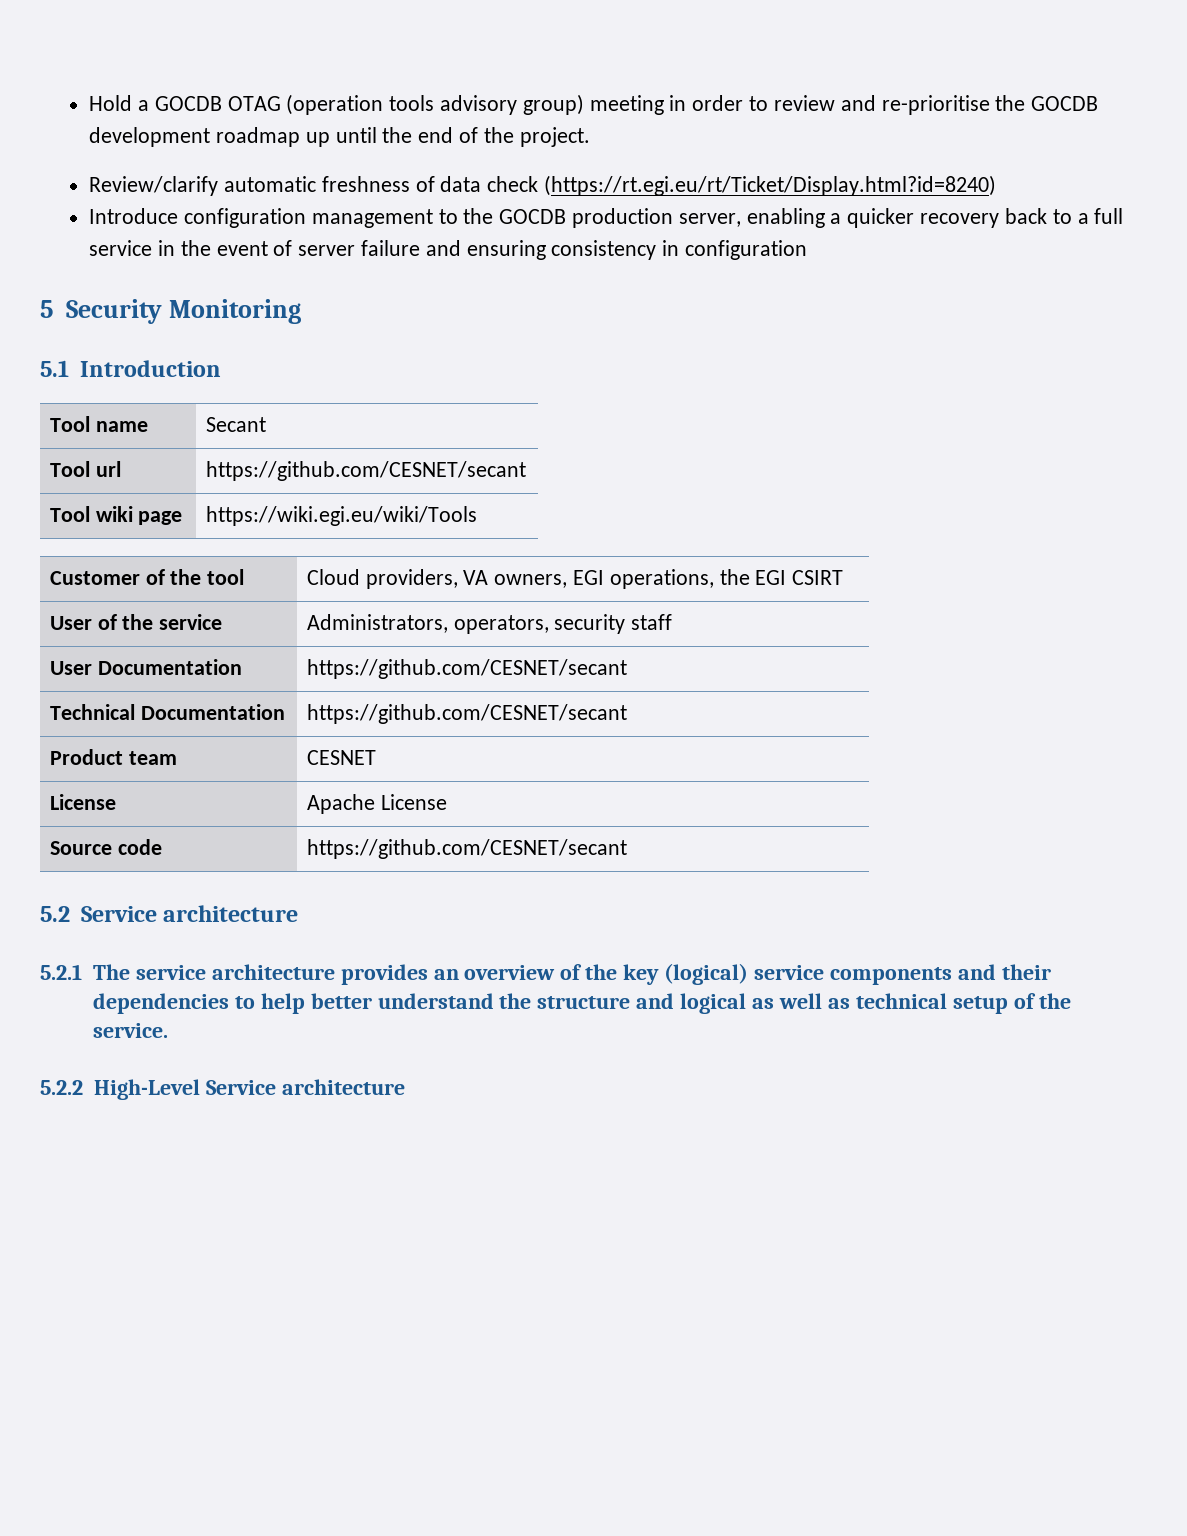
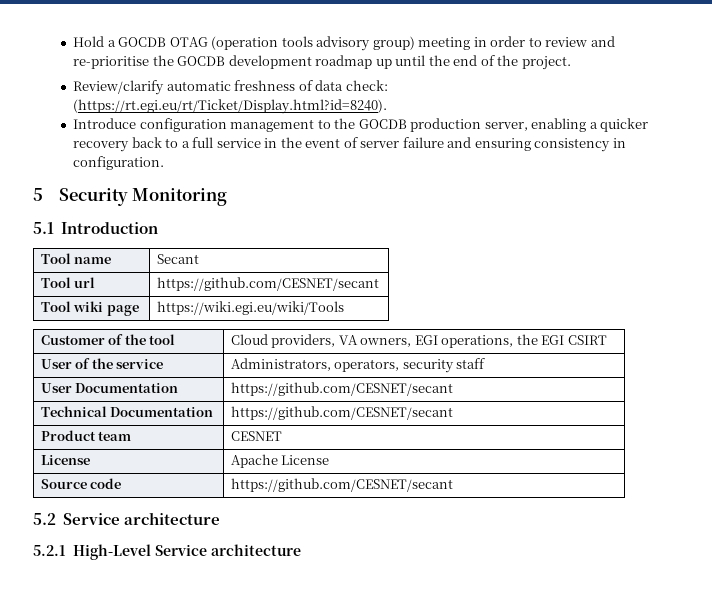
- Review/clarify automatic freshness of data check (https://rt.egi.eu/rt/Ticket/Display.html?id=8240)
+ Review/clarify automatic freshness of data check: (https://rt.egi.eu/rt/Ticket/Display.html?id=8240).
- Introduce configuration management to the GOCDB production server, enabling a quicker recovery back to a full service in the event of server failure and ensuring consistency in configuration
+ Introduce configuration management to the GOCDB production server, enabling a quicker recovery back to a full service in the event of server failure and ensuring consistency in configuration.
- 5.2.1 The service architecture provides an overview of the key (logical) service components and their dependencies to help better understand the structure and logical as well as technical setup of the service.
- 5.2.2 High-Level Service architecture
+ 5.2.1 High-Level Service architecture

